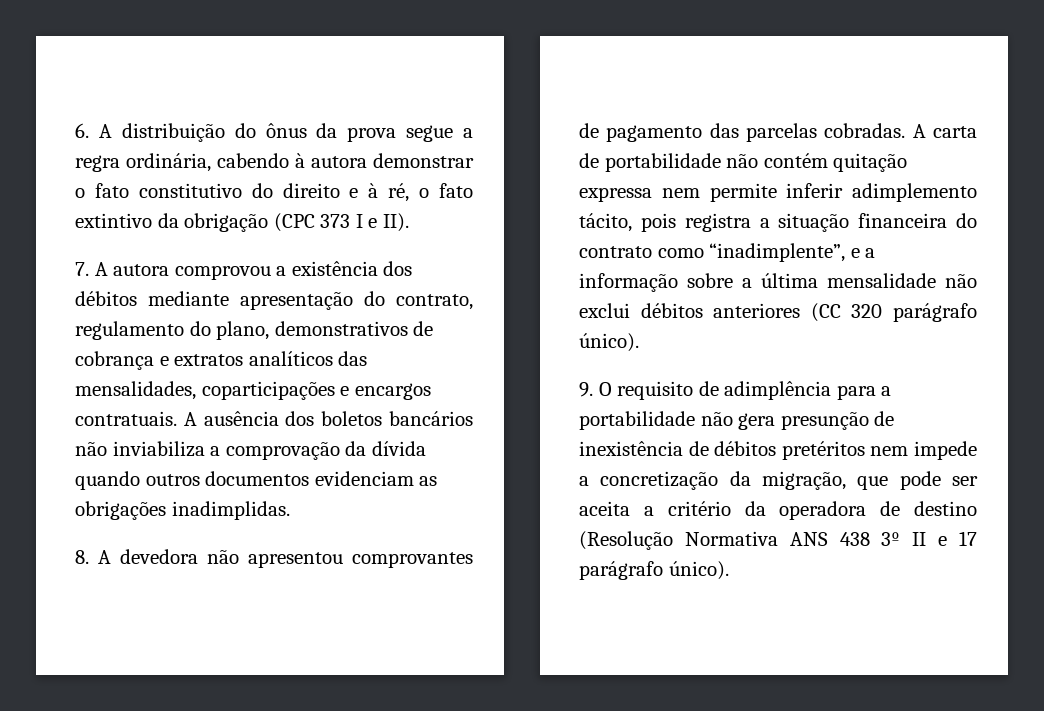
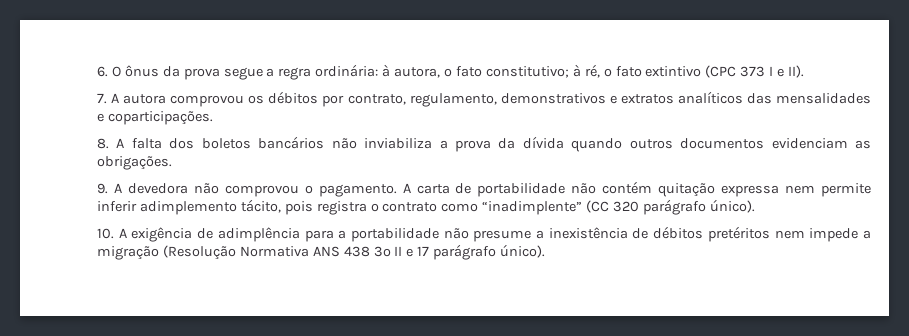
- 6. A distribuição do ônus da prova segue a regra ordinária, cabendo à autora demonstrar o fato constitutivo do direito e à ré, o fato extintivo da obrigação (CPC 373 I e II).
+ 6. O ônus da prova segue a regra ordinária: à autora, o fato constitutivo; à ré, o fato extintivo (CPC 373 I e II).
- 7. A autora comprovou a existência dos débitos mediante apresentação do contrato, regulamento do plano, demonstrativos de cobrança e extratos analíticos das mensalidades, coparticipações e encargos contratuais. A ausência dos boletos bancários não inviabiliza a comprovação da dívida quando outros documentos evidenciam as obrigações inadimplidas.
- 8. A devedora não apresentou comprovantes de pagamento das parcelas cobradas.
+ 7. A autora comprovou os débitos por contrato, regulamento, demonstrativos e extratos analíticos das mensalidades e coparticipações.
+ 8. A falta dos boletos bancários não inviabiliza a prova da dívida quando outros documentos evidenciam as obrigações.
+ 9. A devedora não comprovou o pagamento.
- A carta de portabilidade não contém quitação expressa nem permite inferir adimplemento tácito, pois registra a situação financeira do contrato como “inadimplente”, e a informação sobre a última mensalidade não exclui débitos anteriores (CC 320 parágrafo único).
+ A carta de portabilidade não contém quitação expressa nem permite inferir adimplemento tácito, pois registra o contrato como “inadimplente” (CC 320 parágrafo único).
- 9. O requisito de adimplência para a portabilidade não gera presunção de inexistência de débitos pretéritos nem impede a concretização da migração, que pode ser aceita a critério da operadora de destino (Resolução Normativa ANS 438 3º II e 17 parágrafo único).
+ 10. A exigência de adimplência para a portabilidade não presume a inexistência de débitos pretéritos nem impede a migração (Resolução Normativa ANS 438 3º II e 17 parágrafo único).

